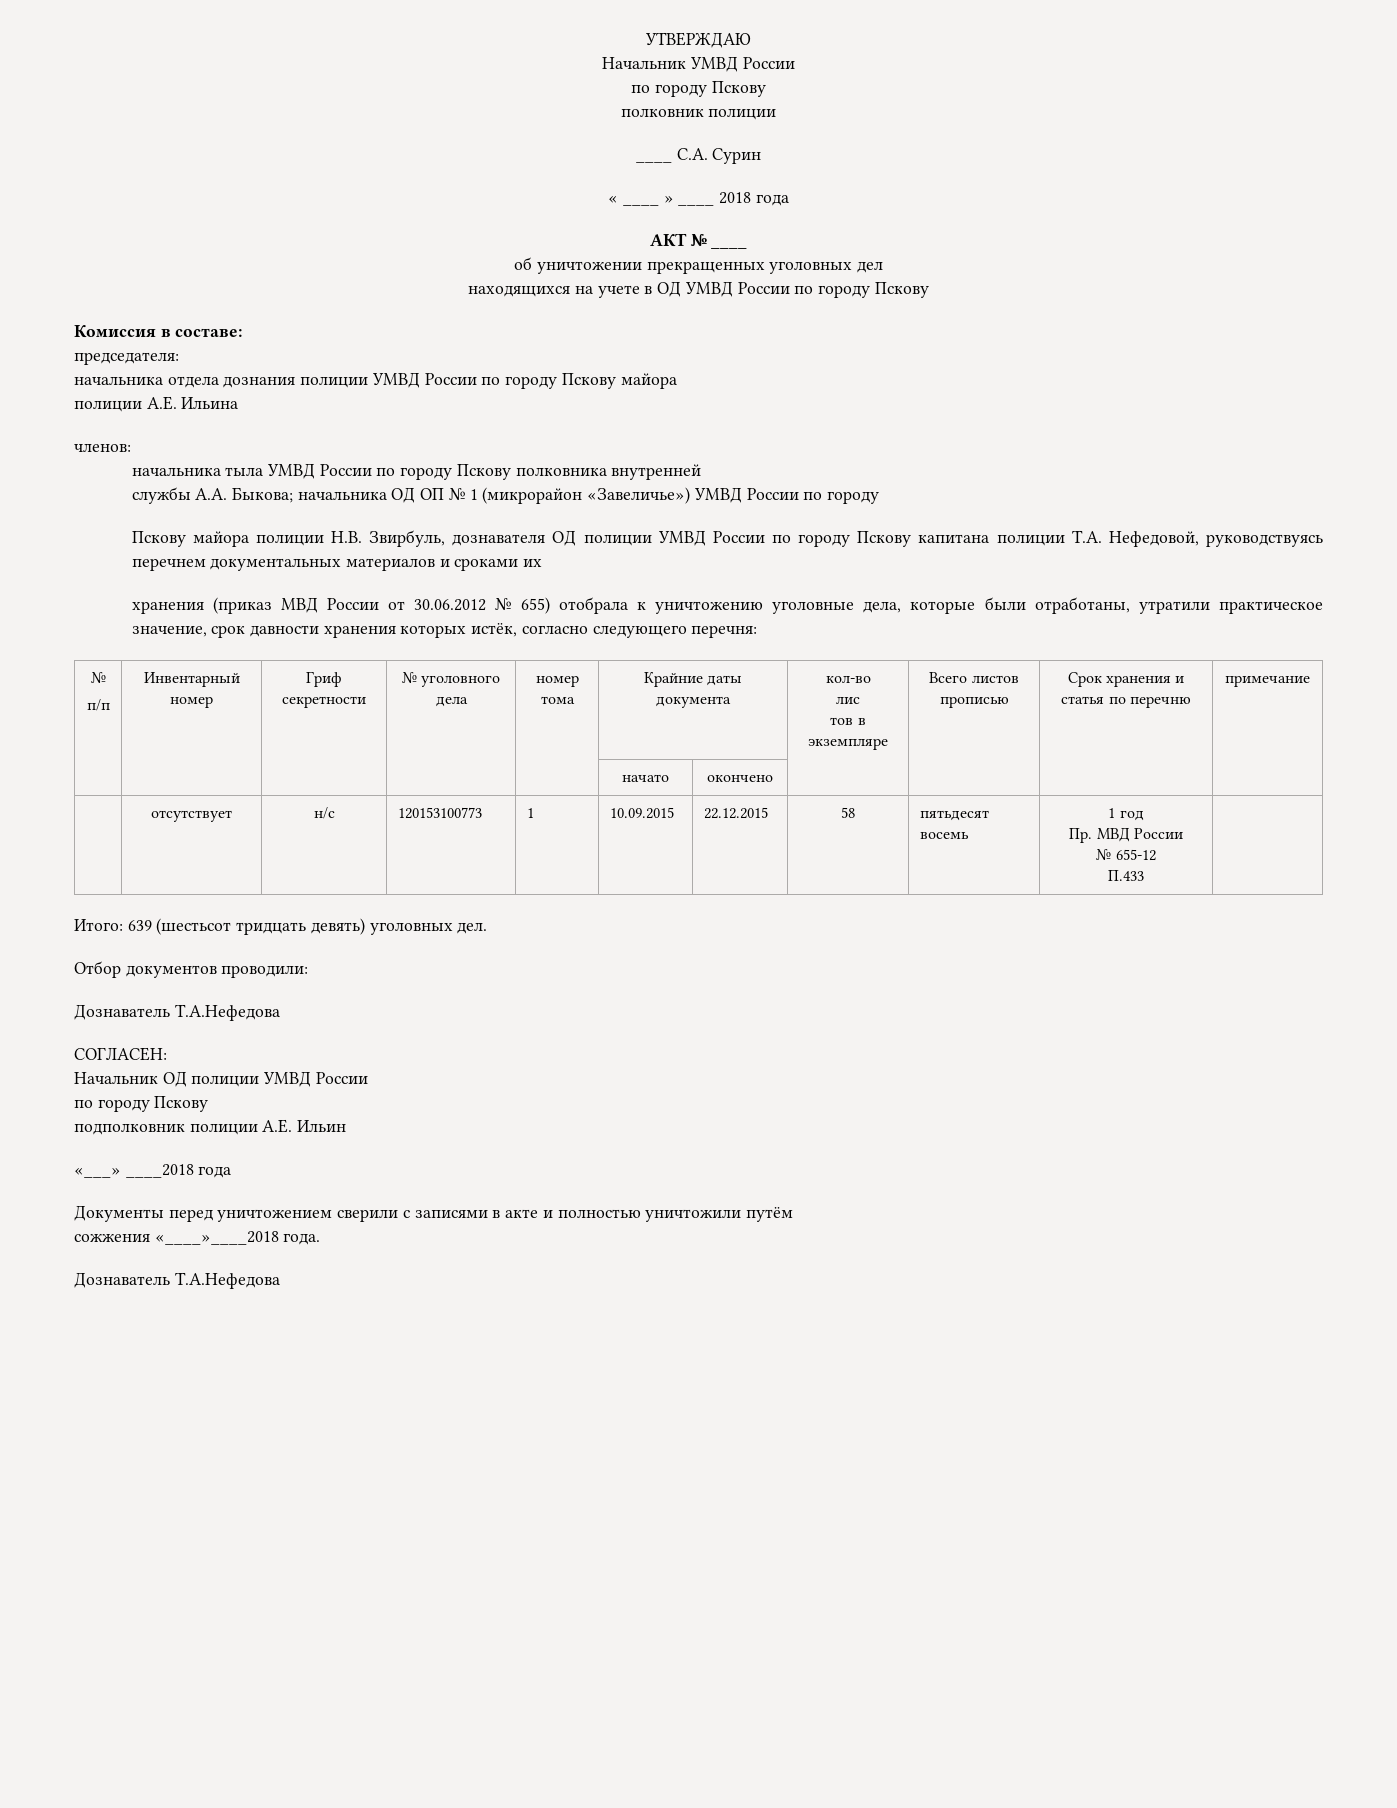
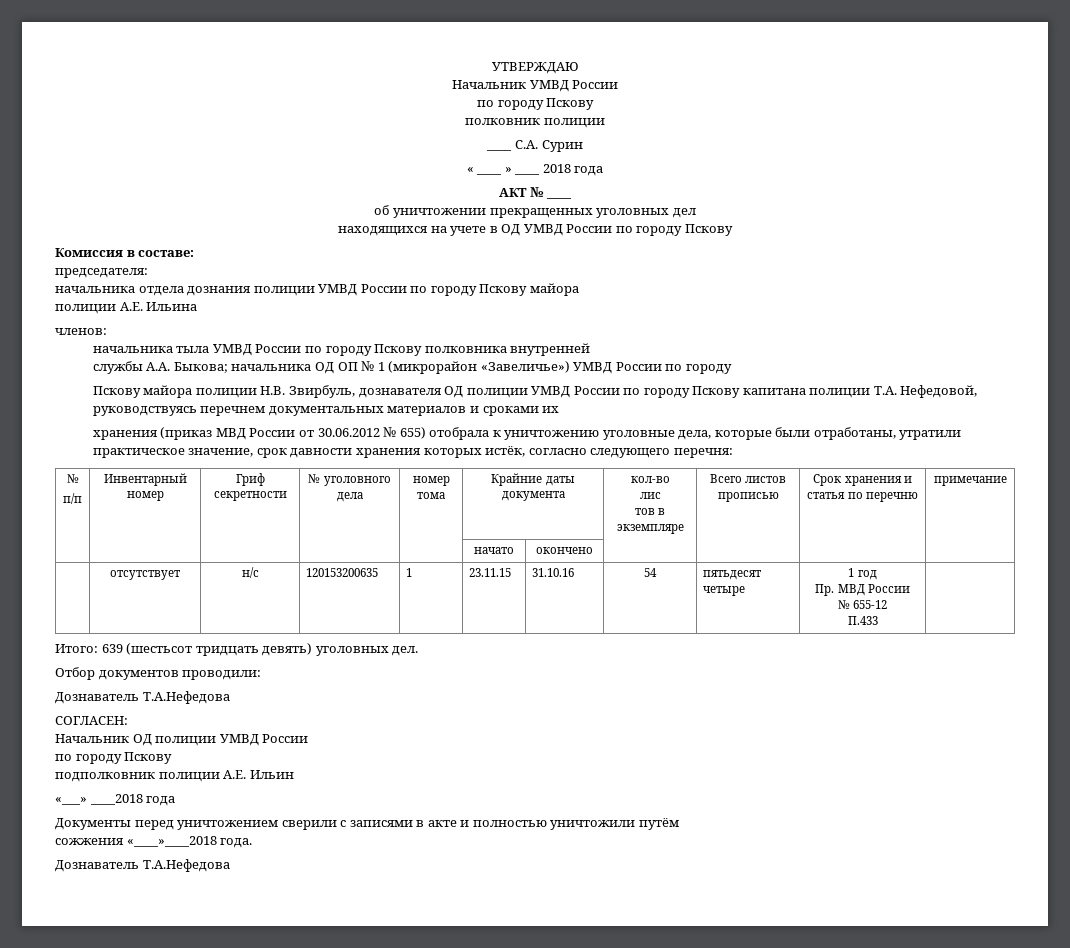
- | отсутствует | н/с | 120153100773 | 1 | 10.09.2015 | 22.12.2015 | 58 | пятьдесят восемь | 1 год
+ | отсутствует | н/с | 120153200635 | 1 | 23.11.15 | 31.10.16 | 54 | пятьдесят четыре | 1 год

